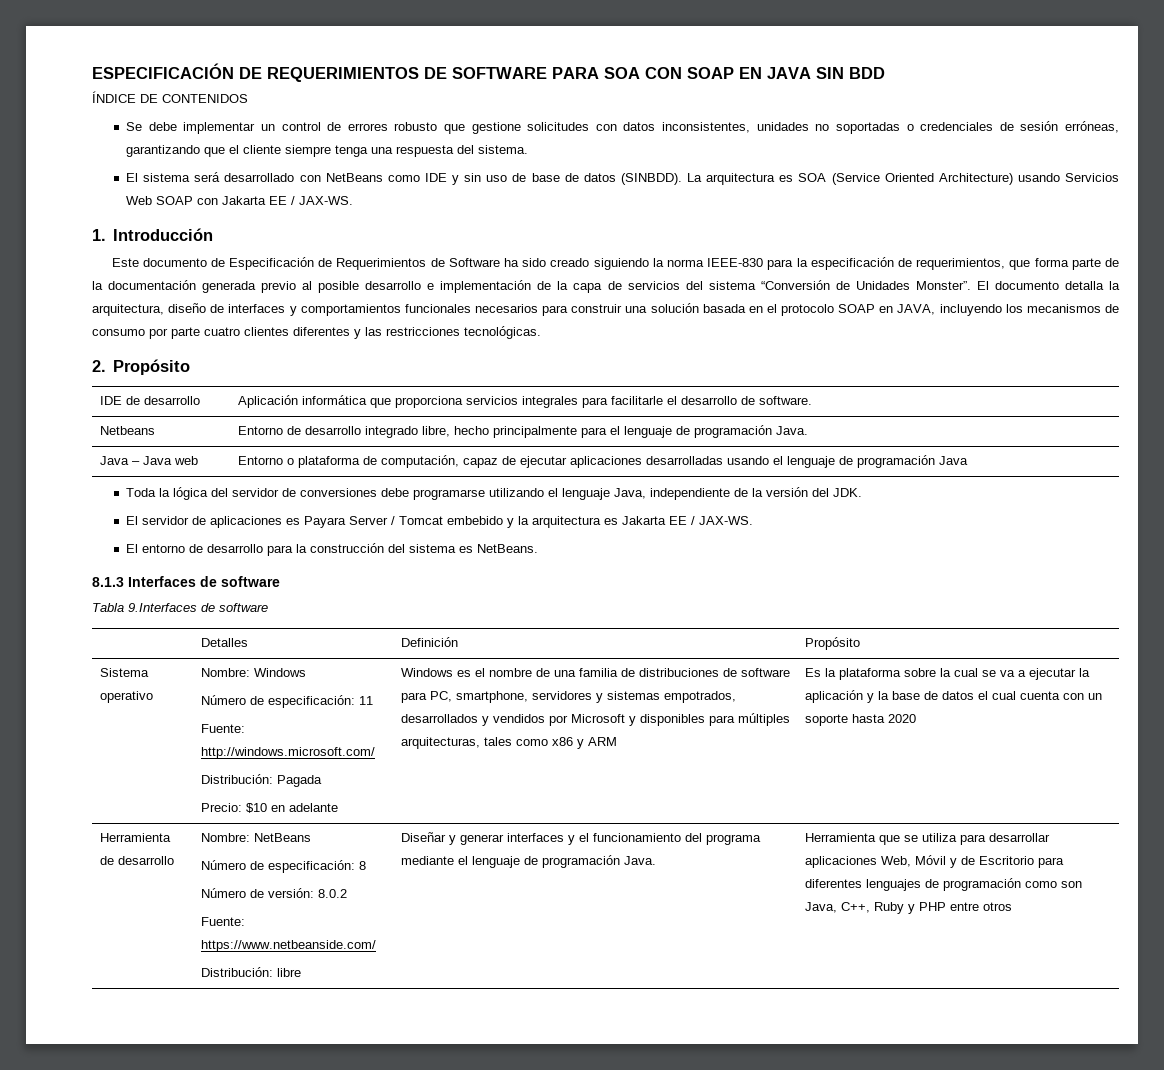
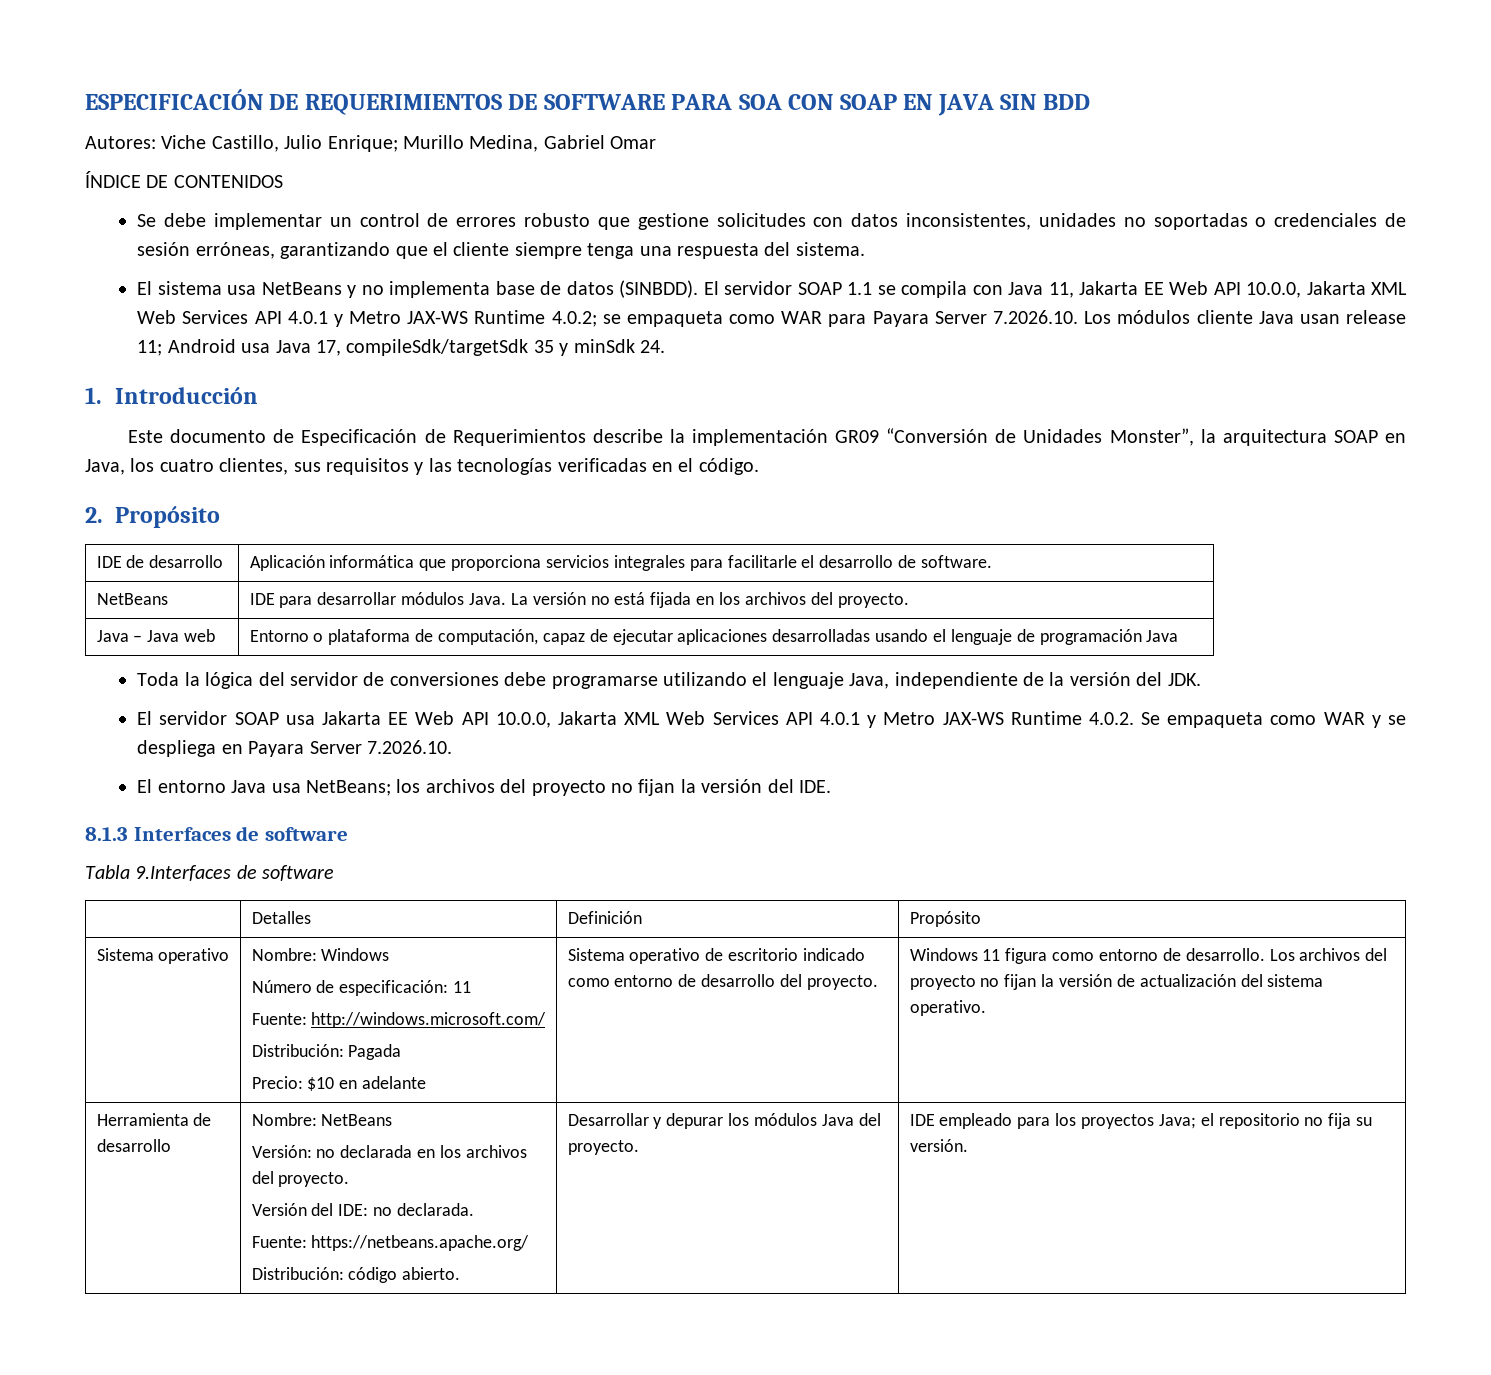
+ Autores: Viche Castillo, Julio Enrique; Murillo Medina, Gabriel Omar
- El sistema será desarrollado con NetBeans como IDE y sin uso de base de datos (SINBDD). La arquitectura es SOA (Service Oriented Architecture) usando Servicios Web SOAP con Jakarta EE / JAX-WS.
+ El sistema usa NetBeans y no implementa base de datos (SINBDD). El servidor SOAP 1.1 se compila con Java 11, Jakarta EE Web API 10.0.0, Jakarta XML Web Services API 4.0.1 y Metro JAX-WS Runtime 4.0.2; se empaqueta como WAR para Payara Server 7.2026.10. Los módulos cliente Java usan release 11; Android usa Java 17, compileSdk/targetSdk 35 y minSdk 24.
- Este documento de Especificación de Requerimientos de Software ha sido creado siguiendo la norma IEEE-830 para la especificación de requerimientos, que forma parte de la documentación generada previo al posible desarrollo e implementación de la capa de servicios del sistema “Conversión de Unidades Monster”. El documento detalla la arquitectura, diseño de interfaces y comportamientos funcionales necesarios para construir una solución basada en el protocolo SOAP en JAVA, incluyendo los mecanismos de consumo por parte cuatro clientes diferentes y las restricciones tecnológicas.
+ Este documento de Especificación de Requerimientos describe la implementación GR09 “Conversión de Unidades Monster”, la arquitectura SOAP en Java, los cuatro clientes, sus requisitos y las tecnologías verificadas en el código.
- Netbeans | Entorno de desarrollo integrado libre, hecho principalmente para el lenguaje de programación Java.
+ NetBeans | IDE para desarrollar módulos Java. La versión no está fijada en los archivos del proyecto.
- El servidor de aplicaciones es Payara Server / Tomcat embebido y la arquitectura es Jakarta EE / JAX-WS.
- El entorno de desarrollo para la construcción del sistema es NetBeans.
+ El servidor SOAP usa Jakarta EE Web API 10.0.0, Jakarta XML Web Services API 4.0.1 y Metro JAX-WS Runtime 4.0.2. Se empaqueta como WAR y se despliega en Payara Server 7.2026.10.
+ El entorno Java usa NetBeans; los archivos del proyecto no fijan la versión del IDE.
- Windows es el nombre de una familia de distribuciones de software para PC, smartphone, servidores y sistemas empotrados, desarrollados y vendidos por Microsoft y disponibles para múltiples arquitecturas, tales como x86 y ARM | Es la plataforma sobre la cual se va a ejecutar la aplicación y la base de datos el cual cuenta con un soporte hasta 2020
+ Sistema operativo de escritorio indicado como entorno de desarrollo del proyecto. | Windows 11 figura como entorno de desarrollo. Los archivos del proyecto no fijan la versión de actualización del sistema operativo.
- Número de especificación: 8
- Número de versión: 8.0.2
- Fuente: https://www.netbeanside.com/
- Distribución: libre | Diseñar y generar interfaces y el funcionamiento del programa mediante el lenguaje de programación Java. | Herramienta que se utiliza para desarrollar aplicaciones Web, Móvil y de Escritorio para diferentes lenguajes de programación como son Java, C++, Ruby y PHP entre otros
+ Versión: no declarada en los archivos del proyecto.
+ Versión del IDE: no declarada.
+ Fuente: https://netbeans.apache.org/
+ Distribución: código abierto. | Desarrollar y depurar los módulos Java del proyecto. | IDE empleado para los proyectos Java; el repositorio no fija su versión.

